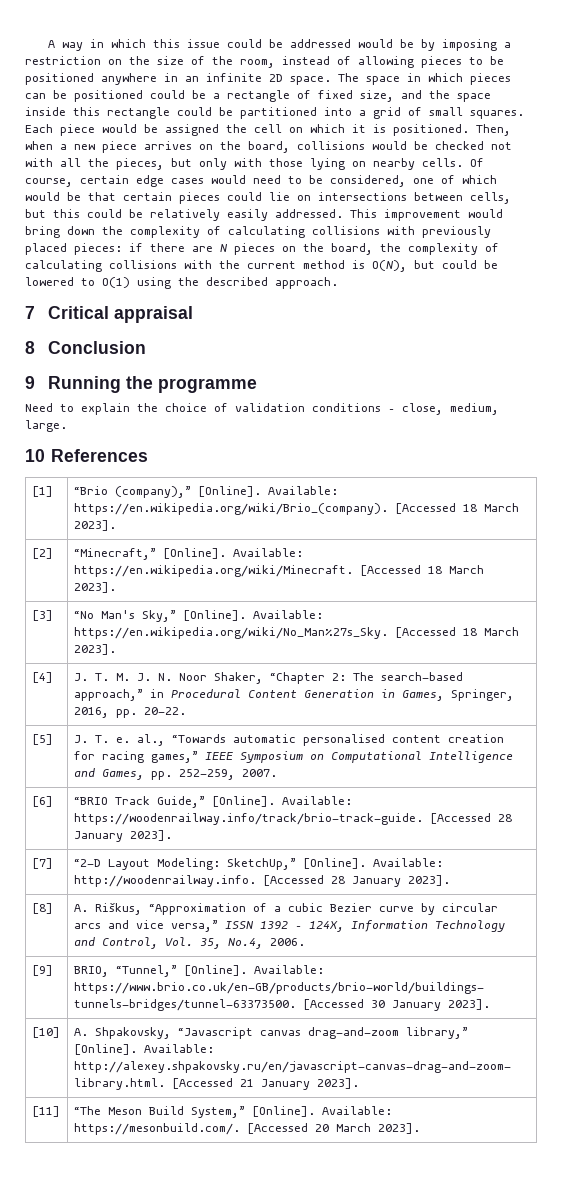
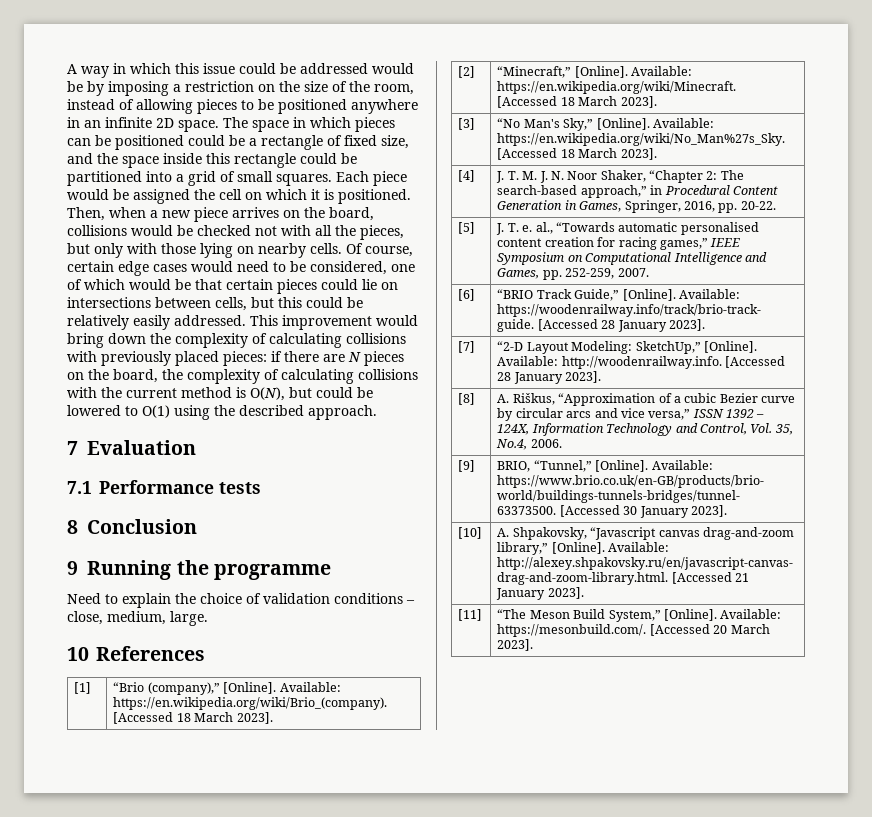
- 7 Critical appraisal
+ 7 Evaluation
+ 7.1 Performance tests

